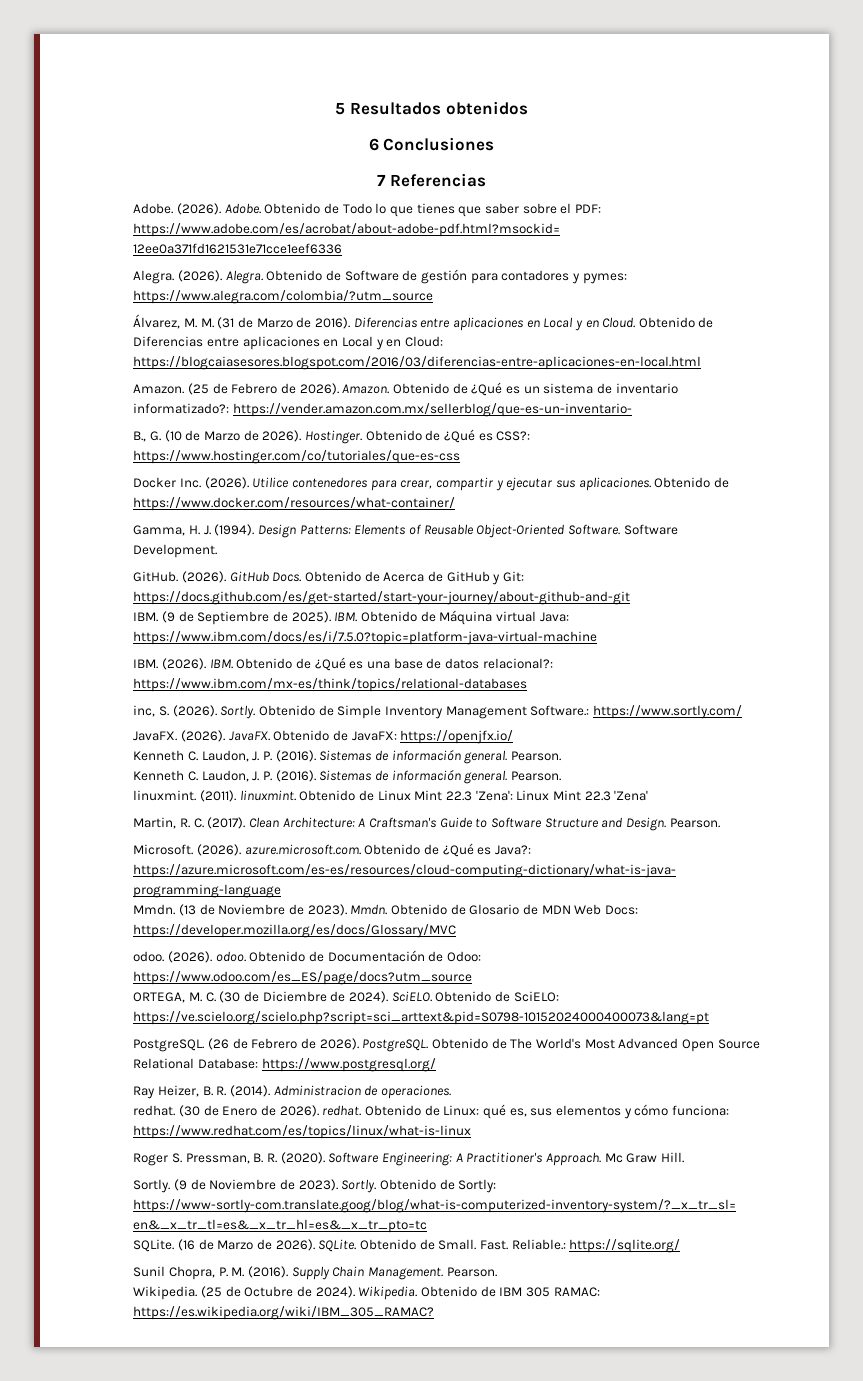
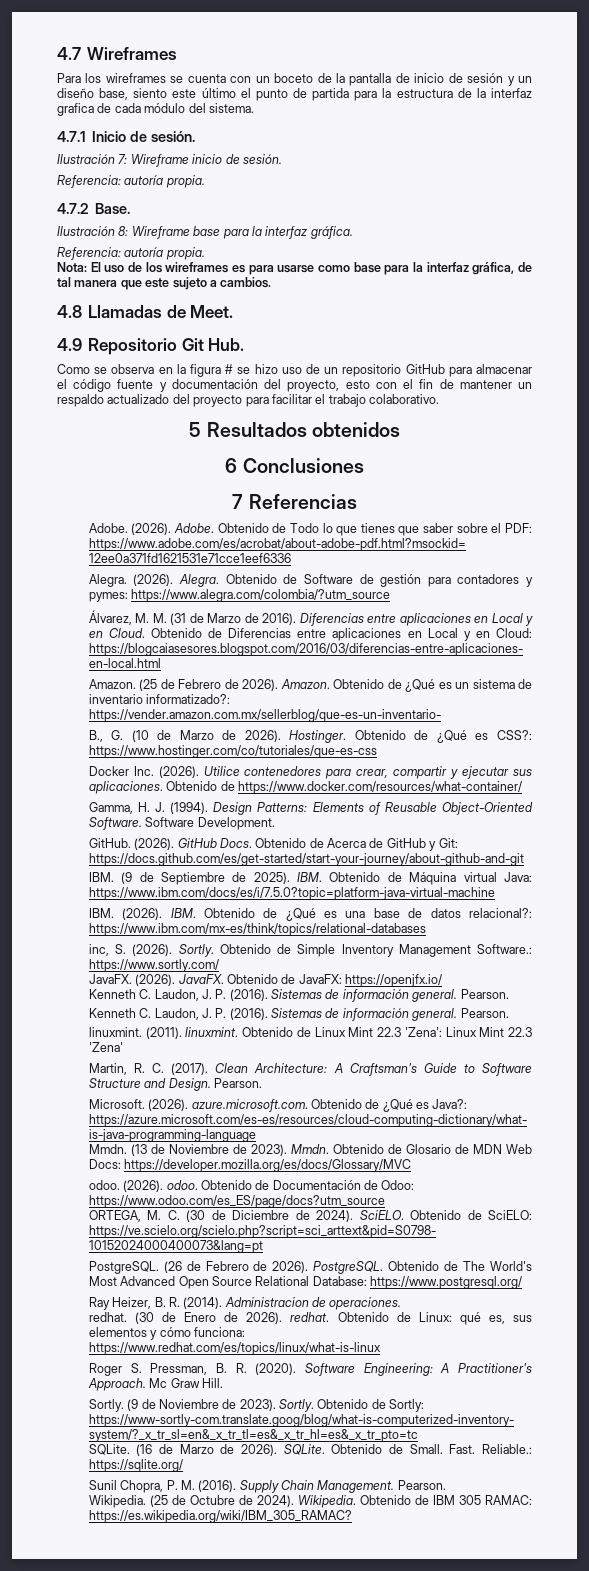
+ 4.7 Wireframes
+ Para los wireframes se cuenta con un boceto de la pantalla de inicio de sesión y un diseño base, siento este último el punto de partida para la estructura de la interfaz grafica de cada módulo del sistema.
+ 4.7.1 Inicio de sesión.
+ Ilustración 7: Wireframe inicio de sesión.
+ Referencia: autoría propia.
+ 4.7.2 Base.
+ Ilustración 8: Wireframe base para la interfaz gráfica.
+ Referencia: autoría propia.
+ Nota: El uso de los wireframes es para usarse como base para la interfaz gráfica, de tal manera que este sujeto a cambios.
+ 4.8 Llamadas de Meet.
+ 4.9 Repositorio Git Hub.
+ Como se observa en la figura # se hizo uso de un repositorio GitHub para almacenar el código fuente y documentación del proyecto, esto con el fin de mantener un respaldo actualizado del proyecto para facilitar el trabajo colaborativo.

